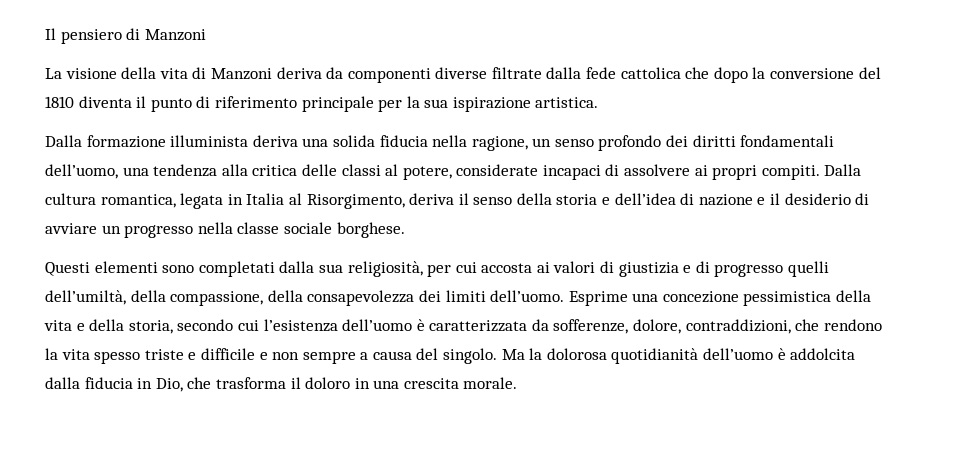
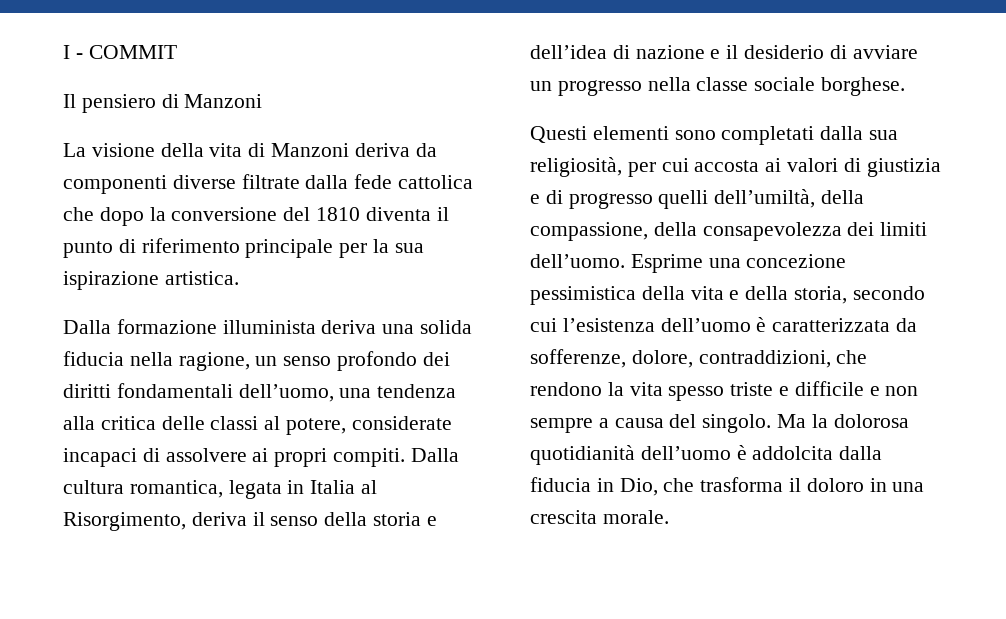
+ I - COMMIT

